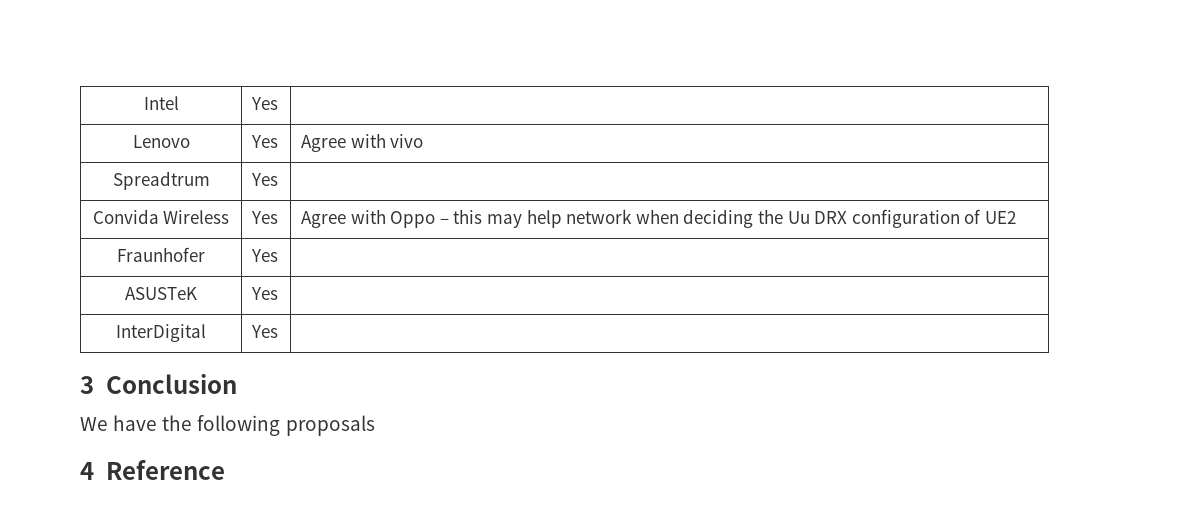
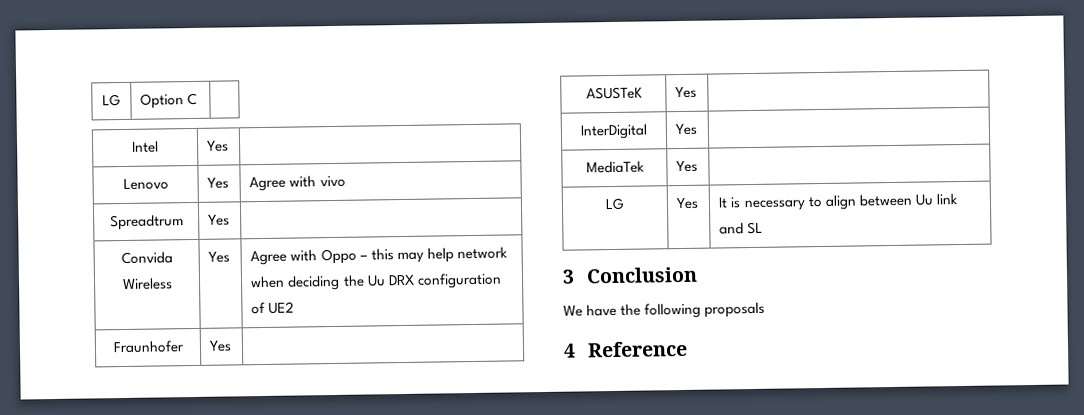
+ LG | Option C |
+ MediaTek | Yes |
+ LG | Yes | It is necessary to align between Uu link and SL

